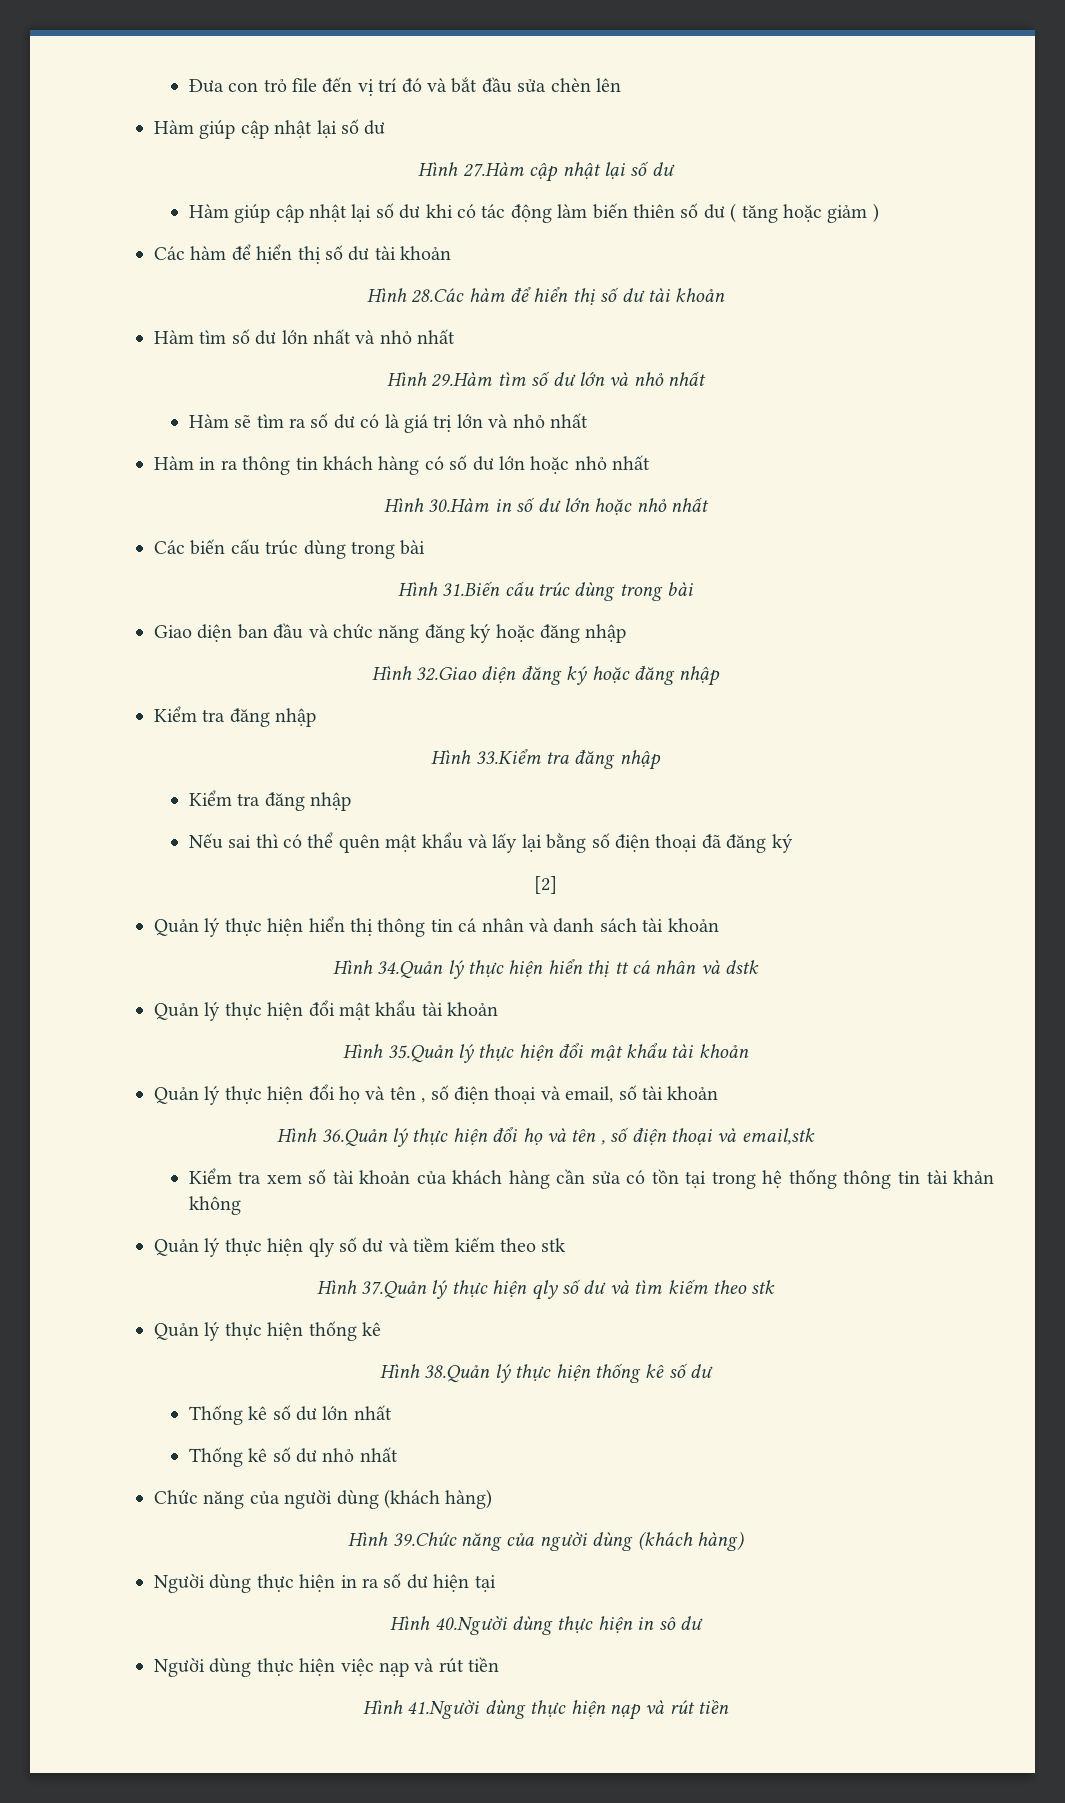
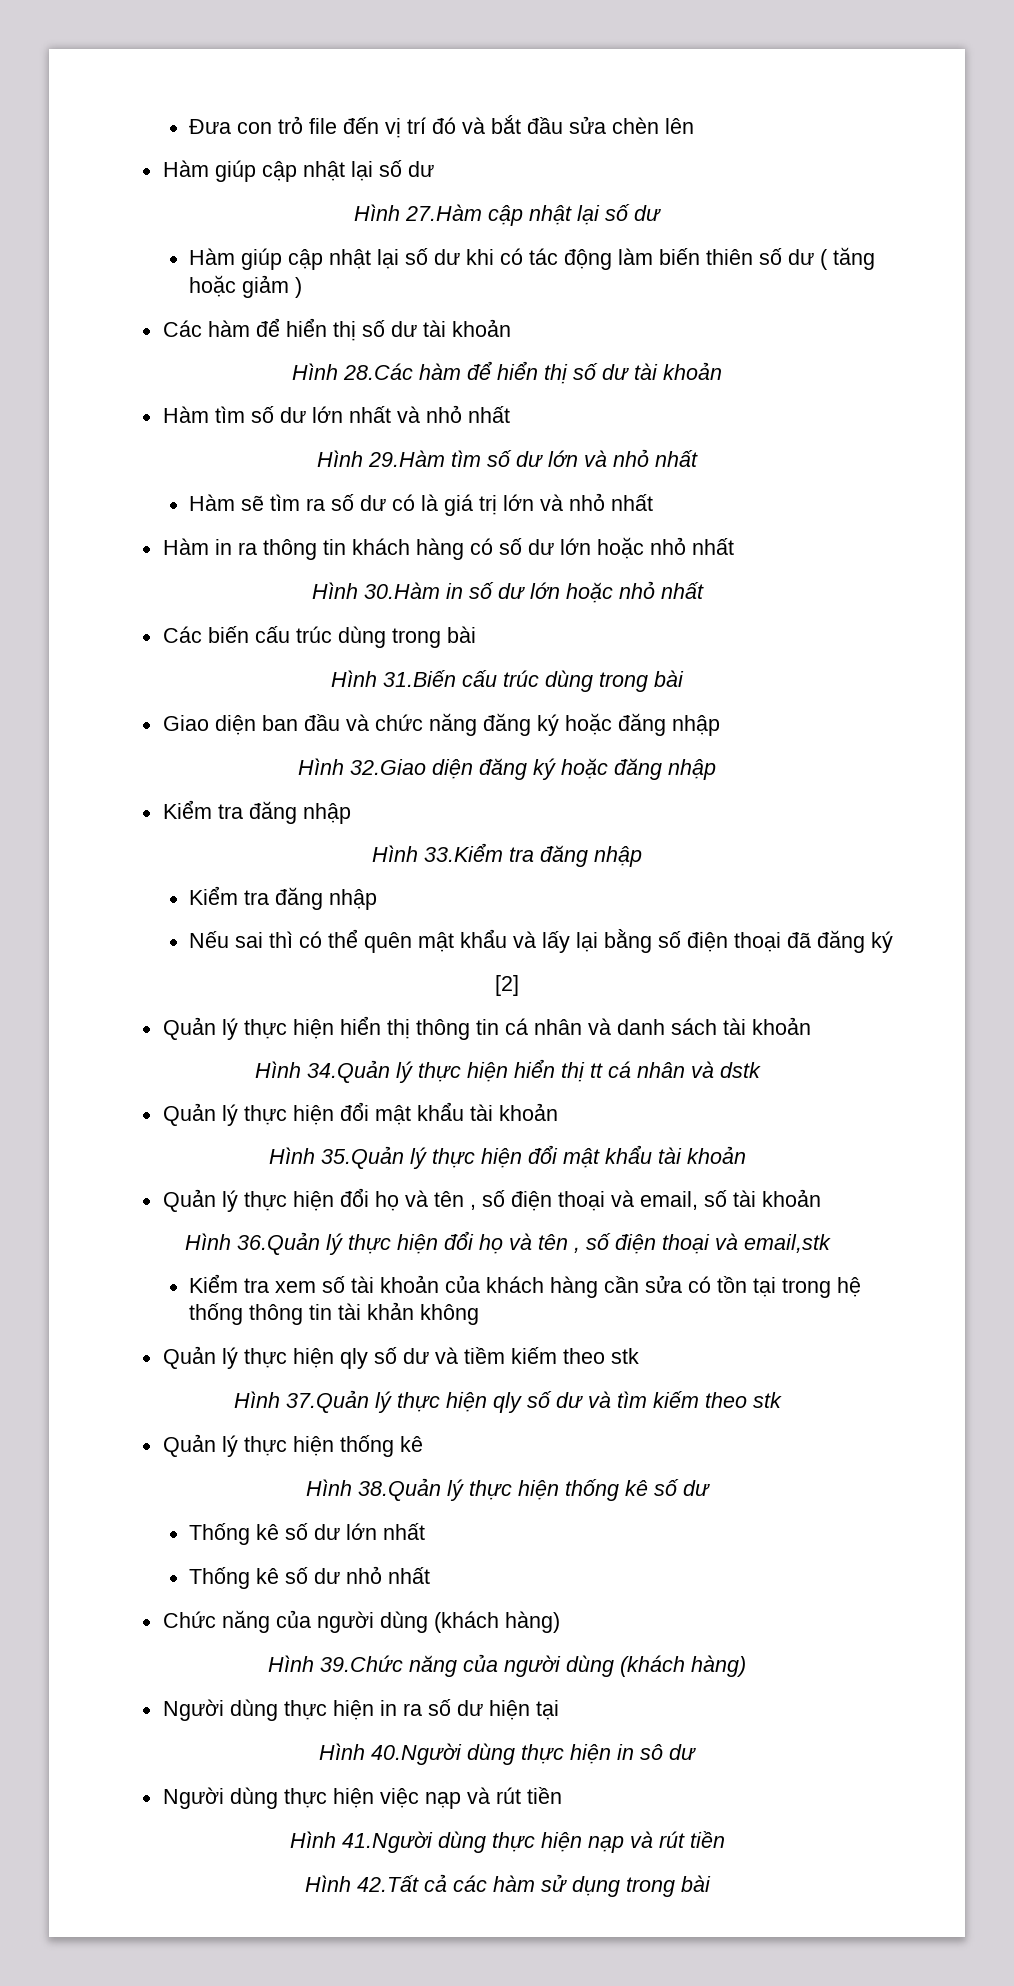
+ Hình 42.Tất cả các hàm sử dụng trong bài

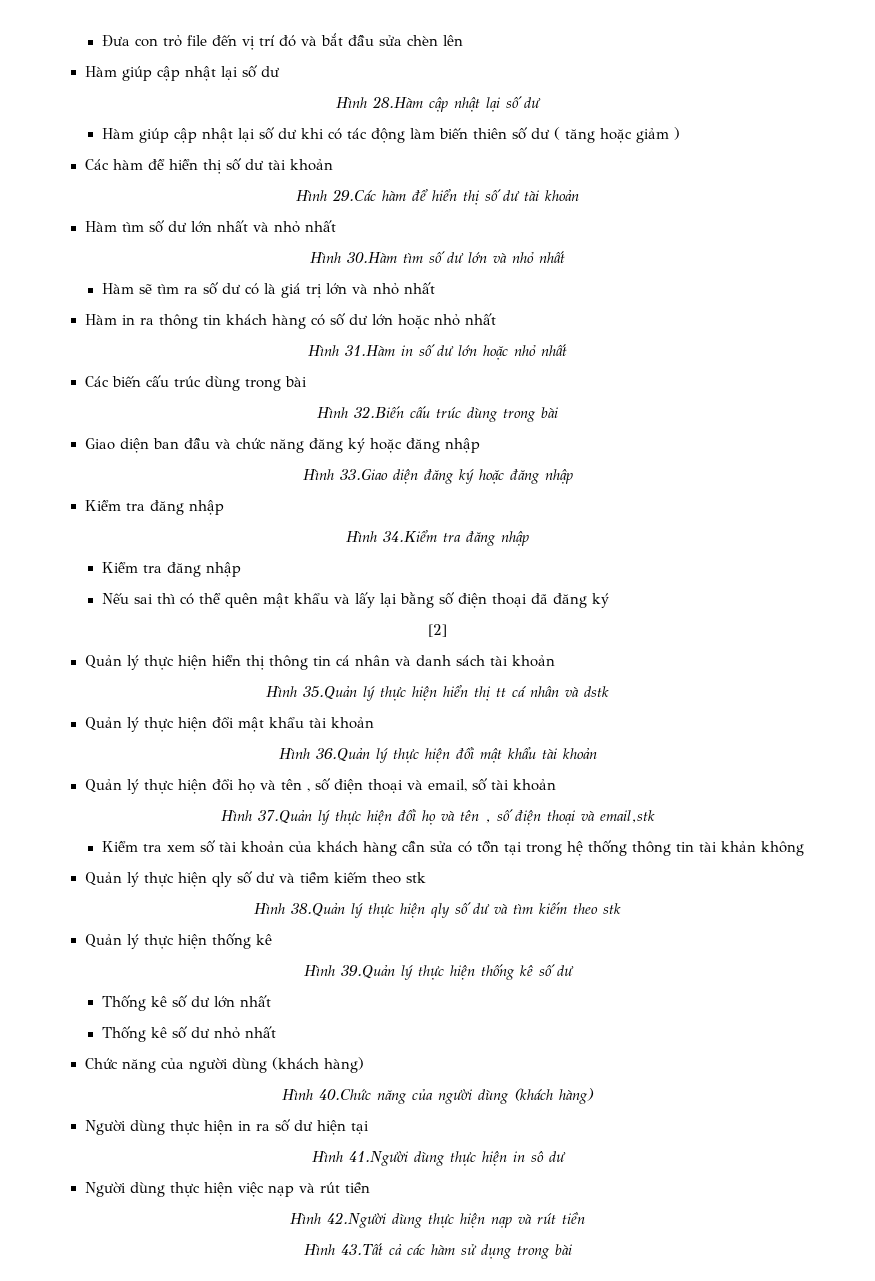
- Hình 27.Hàm cập nhật lại số dư
+ Hình 28.Hàm cập nhật lại số dư
- Hình 28.Các hàm để hiển thị số dư tài khoản
+ Hình 29.Các hàm để hiển thị số dư tài khoản
- Hình 29.Hàm tìm số dư lớn và nhỏ nhất
+ Hình 30.Hàm tìm số dư lớn và nhỏ nhất
- Hình 30.Hàm in số dư lớn hoặc nhỏ nhất
+ Hình 31.Hàm in số dư lớn hoặc nhỏ nhất
- Hình 31.Biến cấu trúc dùng trong bài
+ Hình 32.Biến cấu trúc dùng trong bài
- Hình 32.Giao diện đăng ký hoặc đăng nhập
+ Hình 33.Giao diện đăng ký hoặc đăng nhập
- Hình 33.Kiểm tra đăng nhập
+ Hình 34.Kiểm tra đăng nhập
- Hình 34.Quản lý thực hiện hiển thị tt cá nhân và dstk
+ Hình 35.Quản lý thực hiện hiển thị tt cá nhân và dstk
- Hình 35.Quản lý thực hiện đổi mật khẩu tài khoản
+ Hình 36.Quản lý thực hiện đổi mật khẩu tài khoản
- Hình 36.Quản lý thực hiện đổi họ và tên , số điện thoại và email,stk
+ Hình 37.Quản lý thực hiện đổi họ và tên , số điện thoại và email,stk
- Hình 37.Quản lý thực hiện qly số dư và tìm kiếm theo stk
+ Hình 38.Quản lý thực hiện qly số dư và tìm kiếm theo stk
- Hình 38.Quản lý thực hiện thống kê số dư
+ Hình 39.Quản lý thực hiện thống kê số dư
- Hình 39.Chức năng của người dùng (khách hàng)
+ Hình 40.Chức năng của người dùng (khách hàng)
- Hình 40.Người dùng thực hiện in sô dư
+ Hình 41.Người dùng thực hiện in sô dư
- Hình 41.Người dùng thực hiện nạp và rút tiền
+ Hình 42.Người dùng thực hiện nạp và rút tiền
- Hình 42.Tất cả các hàm sử dụng trong bài
+ Hình 43.Tất cả các hàm sử dụng trong bài

